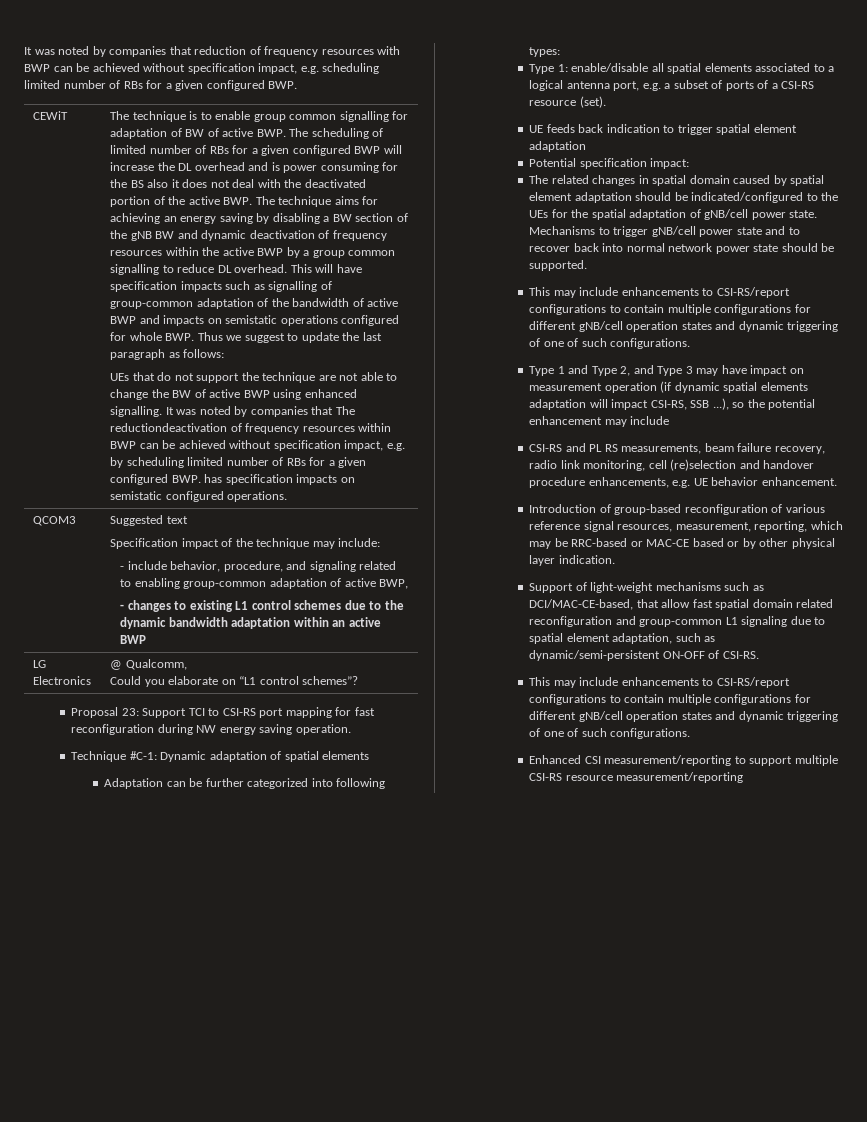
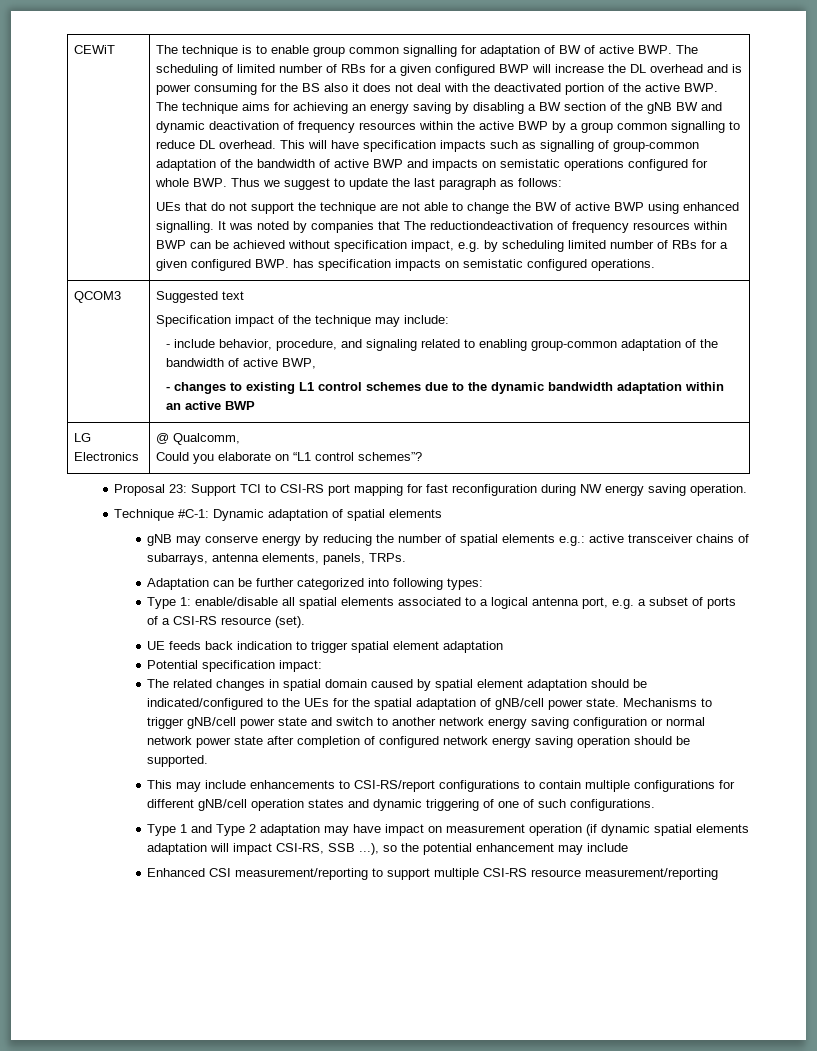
- It was noted by companies that reduction of frequency resources with BWP can be achieved without specification impact, e.g. scheduling limited number of RBs for a given configured BWP.
- - include behavior, procedure, and signaling related to enabling group-common adaptation of active BWP,
+ - include behavior, procedure, and signaling related to enabling group-common adaptation of the bandwidth of active BWP,
+ gNB may conserve energy by reducing the number of spatial elements e.g.: active transceiver chains of subarrays, antenna elements, panels, TRPs.
- Mechanisms to trigger gNB/cell power state and to recover back into normal network power state should be supported.
+ Mechanisms to trigger gNB/cell power state and switch to another network energy saving configuration or normal network power state after completion of configured network energy saving operation should be supported.
- Type 1 and Type 2, and Type 3 may have impact on measurement operation (if dynamic spatial elements adaptation will impact CSI-RS, SSB ...), so the potential enhancement may include
+ Type 1 and Type 2 adaptation may have impact on measurement operation (if dynamic spatial elements adaptation will impact CSI-RS, SSB ...), so the potential enhancement may include
- CSI-RS and PL RS measurements, beam failure recovery, radio link monitoring, cell (re)selection and handover procedure enhancements, e.g. UE behavior enhancement.
- Introduction of group-based reconfiguration of various reference signal resources, measurement, reporting, which may be RRC-based or MAC-CE based or by other physical layer indication.
- Support of light-weight mechanisms such as DCI/MAC-CE-based, that allow fast spatial domain related reconfiguration and group-common L1 signaling due to spatial element adaptation, such as dynamic/semi-persistent ON-OFF of CSI-RS.
- This may include enhancements to CSI-RS/report configurations to contain multiple configurations for different gNB/cell operation states and dynamic triggering of one of such configurations.

